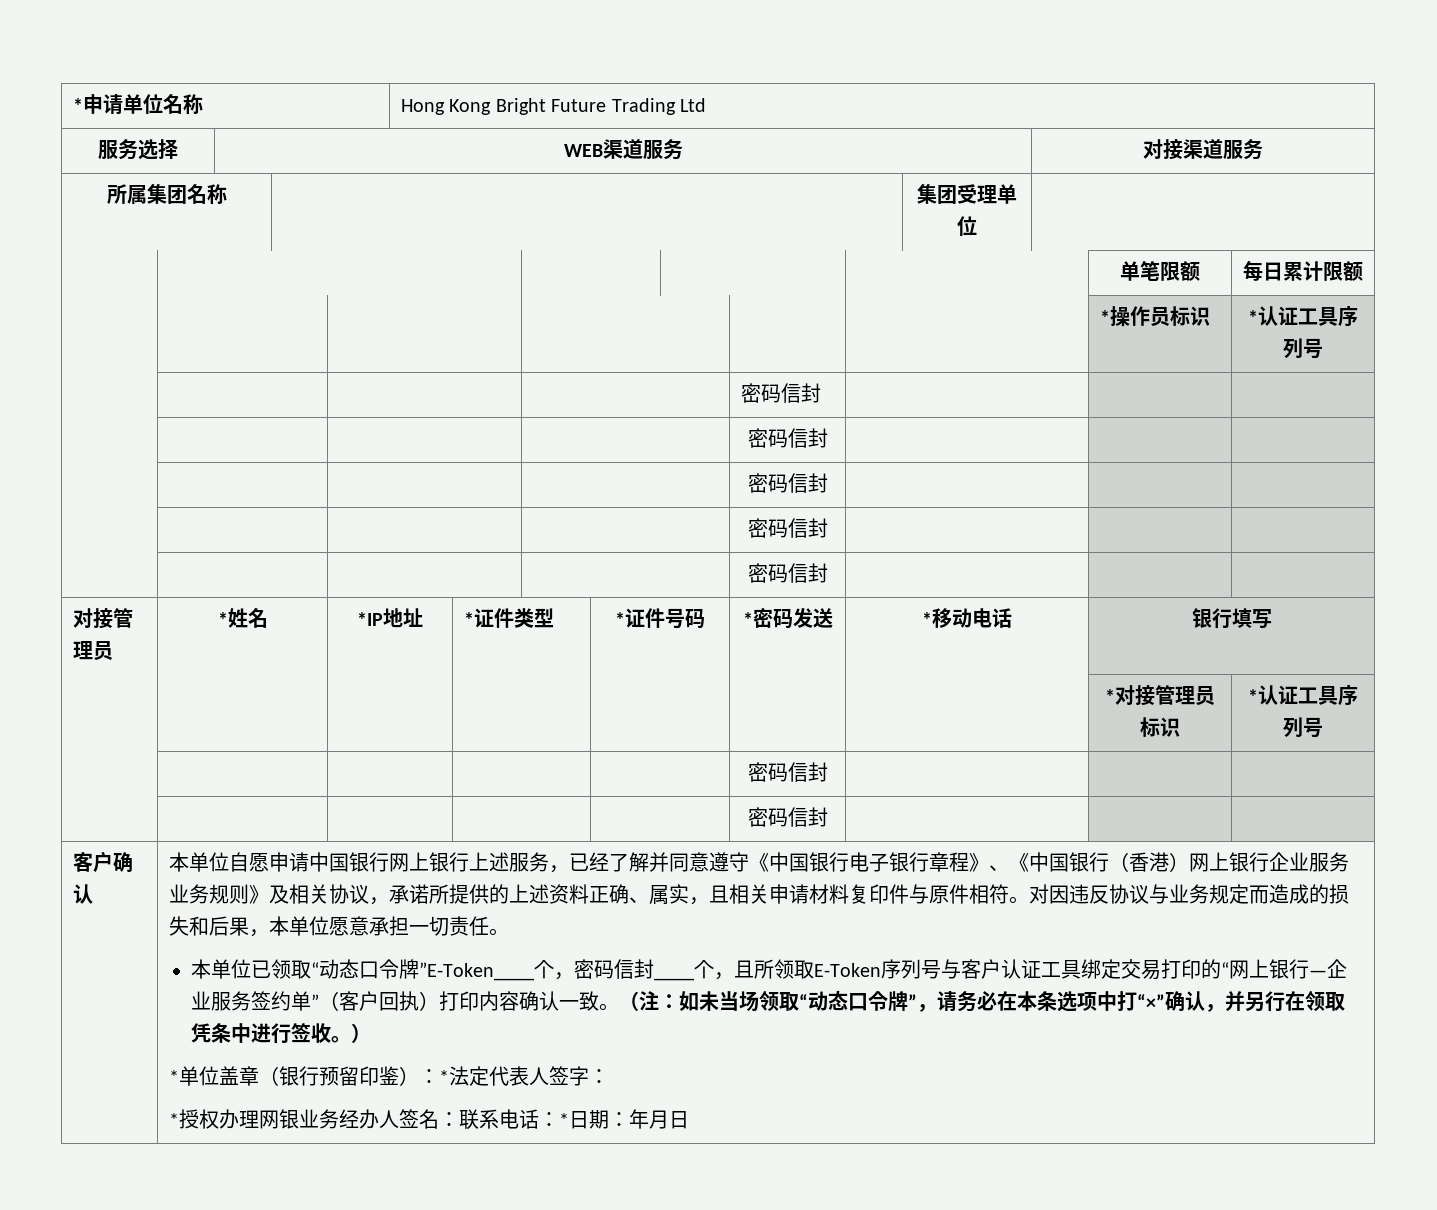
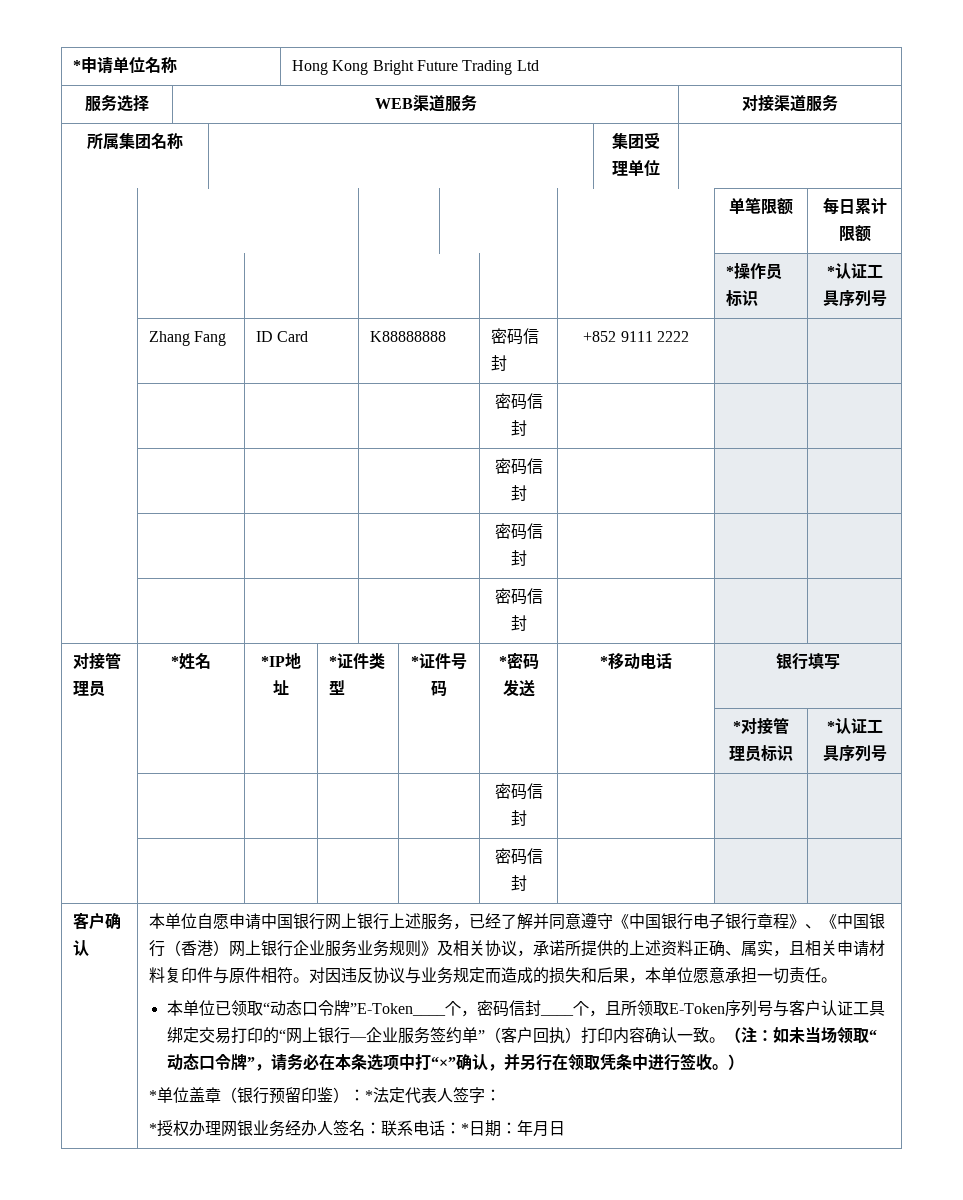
  | | | | | | *操作员标识 | *认证工具序列号
- | | | | 密码信封 | | |
+ | Zhang Fang | ID Card | K88888888 | 密码信封 | +852 9111 2222 | |

